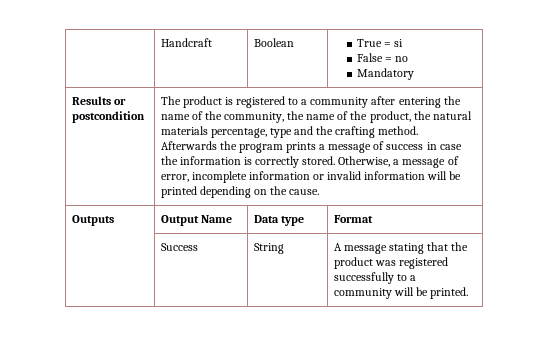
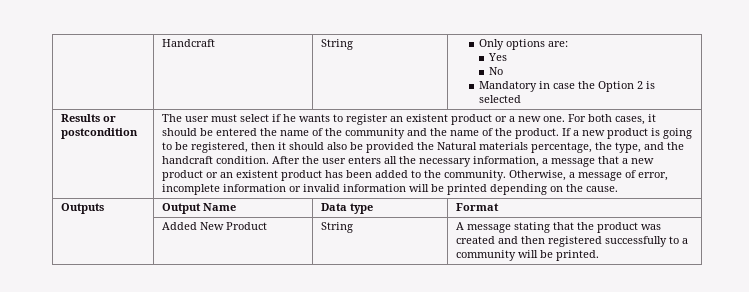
- | Handcraft | Boolean | True = si
- False = no
- Mandatory
- Results or postcondition | The product is registered to a community after entering the name of the community, the name of the product, the natural materials percentage, type and the crafting method. Afterwards the program prints a message of success in case the information is correctly stored.
+ | Handcraft | String | Only options are:
+ Yes
+ No
+ Mandatory in case the Option 2 is selected
+ Results or postcondition | The user must select if he wants to register an existent product or a new one. For both cases, it should be entered the name of the community and the name of the product. If a new product is going to be registered, then it should also be provided the Natural materials percentage, the type, and the handcraft condition. After the user enters all the necessary information, a message that a new product or an existent product has been added to the community.
- | Success | String | A message stating that the product was registered successfully to a community will be printed.
+ | Added New Product | String | A message stating that the product was created and then registered successfully to a community will be printed.

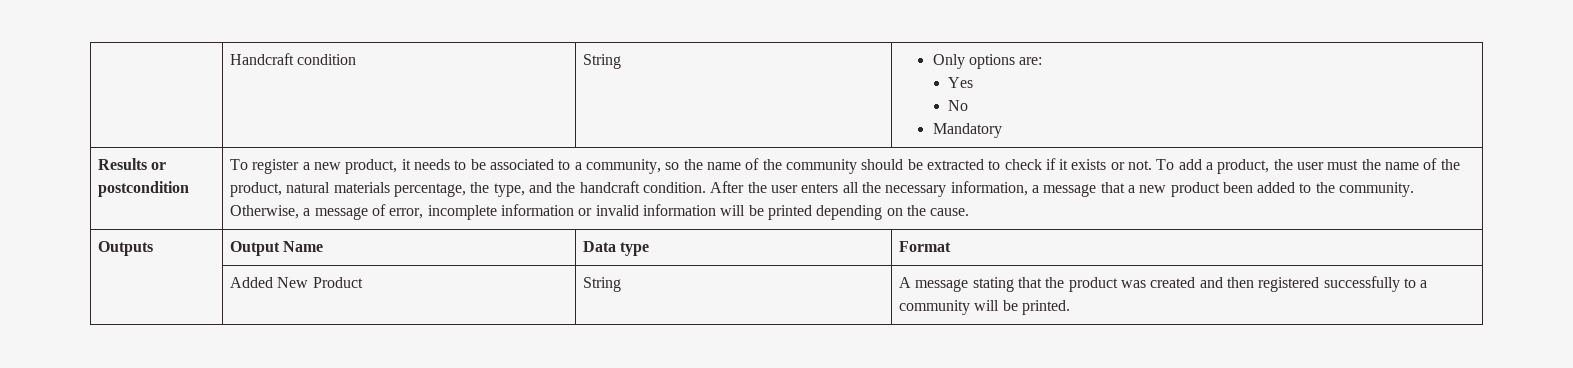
- | Handcraft | String | Only options are:
+ | Handcraft condition | String | Only options are:
  Yes
  No
- Mandatory in case the Option 2 is selected
- Results or postcondition | The user must select if he wants to register an existent product or a new one. For both cases, it should be entered the name of the community and the name of the product. If a new product is going to be registered, then it should also be provided the Natural materials percentage, the type, and the handcraft condition.
+ Mandatory
+ Results or postcondition | To register a new product, it needs to be associated to a community, so the name of the community should be extracted to check if it exists or not. To add a product, the user must the name of the product, natural materials percentage, the type, and the handcraft condition.
- After the user enters all the necessary information, a message that a new product or an existent product has been added to the community.
+ After the user enters all the necessary information, a message that a new product been added to the community.

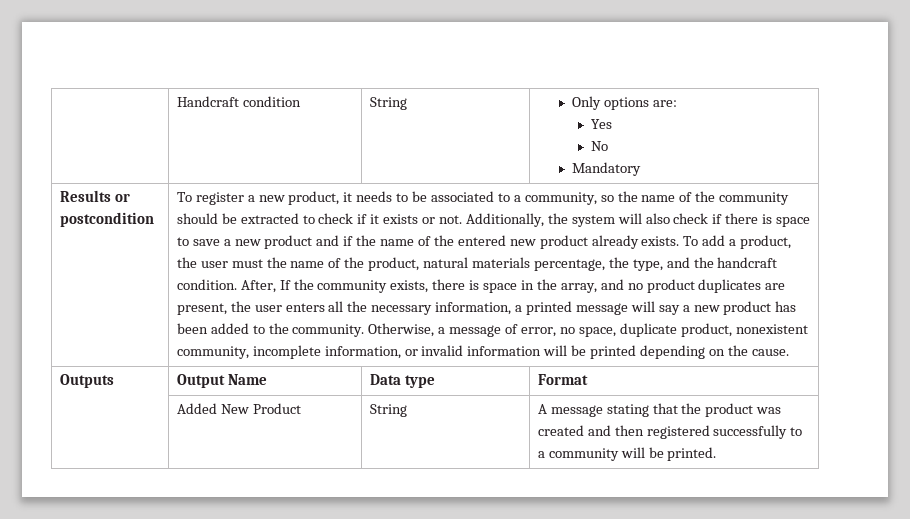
+ Additionally, the system will also check if there is space to save a new product and if the name of the entered new product already exists.
- After the user enters all the necessary information, a message that a new product been added to the community.
+ After, If the community exists, there is space in the array, and no product duplicates are present, the user enters all the necessary information, a printed message will say a new product has been added to the community.
- Otherwise, a message of error, incomplete information or invalid information will be printed depending on the cause.
+ Otherwise, a message of error, no space, duplicate product, nonexistent community, incomplete information, or invalid information will be printed depending on the cause.

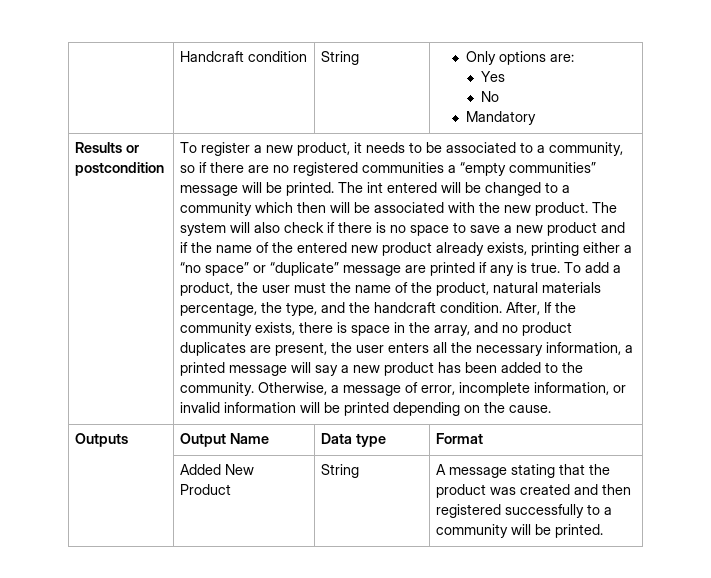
- To register a new product, it needs to be associated to a community, so the name of the community should be extracted to check if it exists or not. Additionally, the system will also check if there is space to save a new product and if the name of the entered new product already exists.
+ To register a new product, it needs to be associated to a community, so if there are no registered communities a “empty communities” message will be printed. The int entered will be changed to a community which then will be associated with the new product. The system will also check if there is no space to save a new product and if the name of the entered new product already exists, printing either a “no space” or “duplicate” message are printed if any is true.
- Otherwise, a message of error, no space, duplicate product, nonexistent community, incomplete information, or invalid information will be printed depending on the cause.
+ Otherwise, a message of error, incomplete information, or invalid information will be printed depending on the cause.

